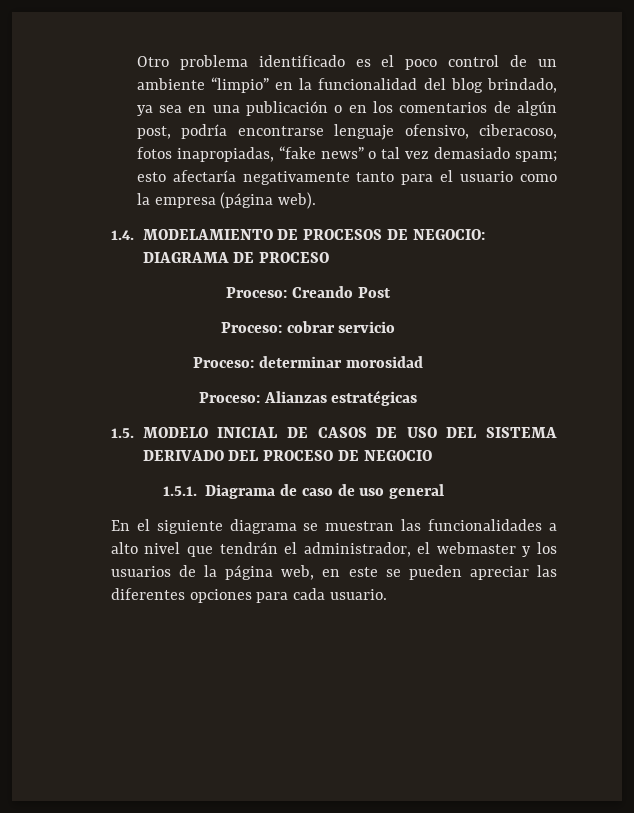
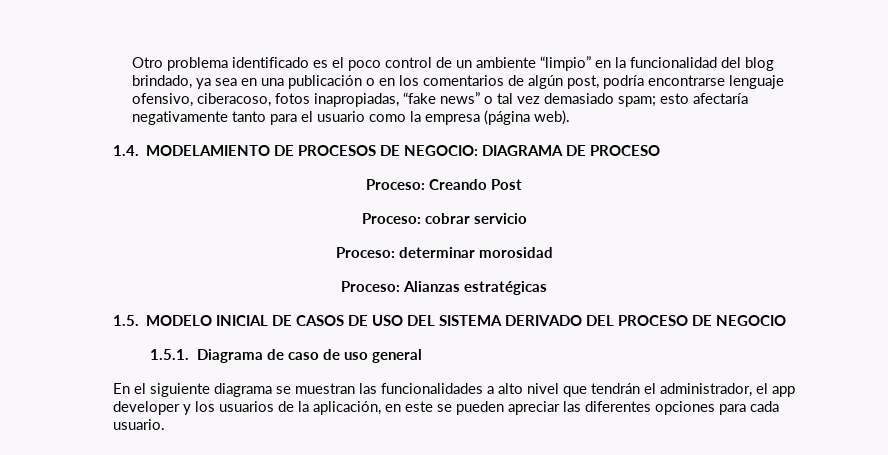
- En el siguiente diagrama se muestran las funcionalidades a alto nivel que tendrán el administrador, el webmaster y los usuarios de la página web, en este se pueden apreciar las diferentes opciones para cada usuario.
+ En el siguiente diagrama se muestran las funcionalidades a alto nivel que tendrán el administrador, el app developer y los usuarios de la aplicación, en este se pueden apreciar las diferentes opciones para cada usuario.

